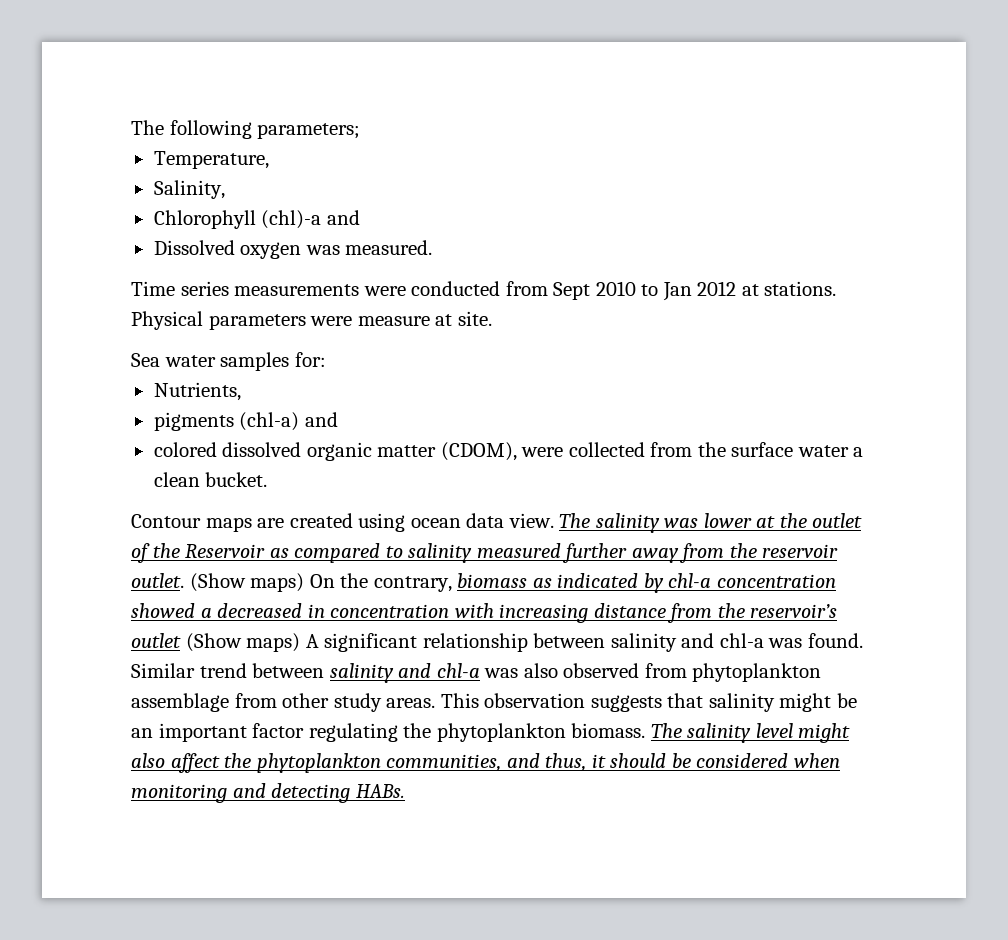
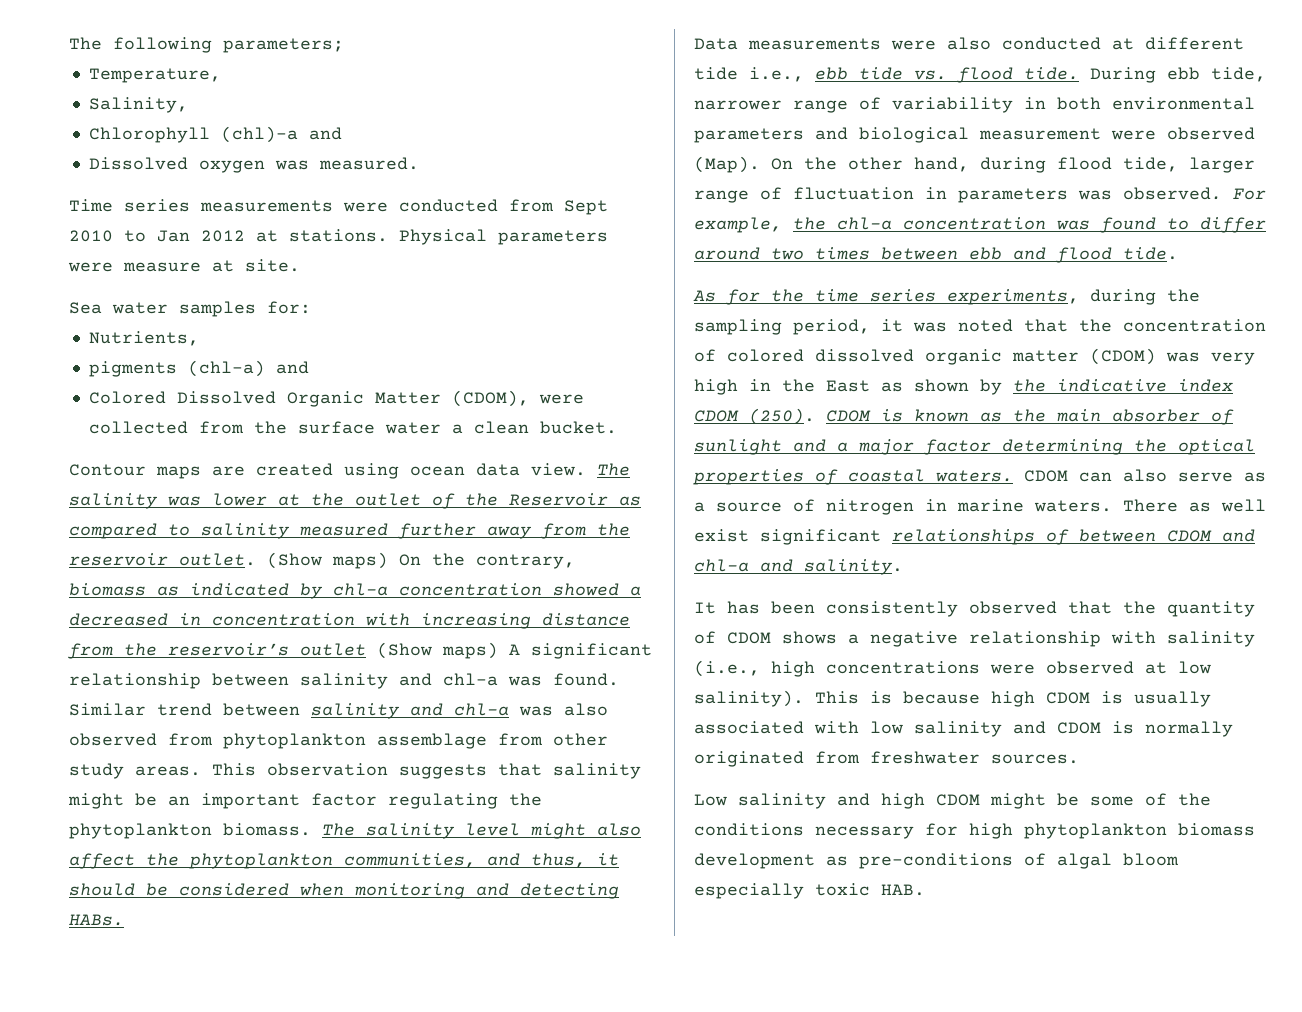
- colored dissolved organic matter (CDOM), were collected from the surface water a clean bucket.
+ Colored Dissolved Organic Matter (CDOM), were collected from the surface water a clean bucket.
+ Data measurements were also conducted at different tide i.e., ebb tide vs. flood tide. During ebb tide, narrower range of variability in both environmental parameters and biological measurement were observed (Map). On the other hand, during flood tide, larger range of fluctuation in parameters was observed. For example, the chl-a concentration was found to differ around two times between ebb and flood tide.
+ As for the time series experiments, during the sampling period, it was noted that the concentration of colored dissolved organic matter (CDOM) was very high in the East as shown by the indicative index CDOM (250). CDOM is known as the main absorber of sunlight and a major factor determining the optical properties of coastal waters. CDOM can also serve as a source of nitrogen in marine waters. There as well exist significant relationships of between CDOM and chl-a and salinity.
+ It has been consistently observed that the quantity of CDOM shows a negative relationship with salinity (i.e., high concentrations were observed at low salinity). This is because high CDOM is usually associated with low salinity and CDOM is normally originated from freshwater sources.
+ Low salinity and high CDOM might be some of the conditions necessary for high phytoplankton biomass development as pre-conditions of algal bloom especially toxic HAB.

